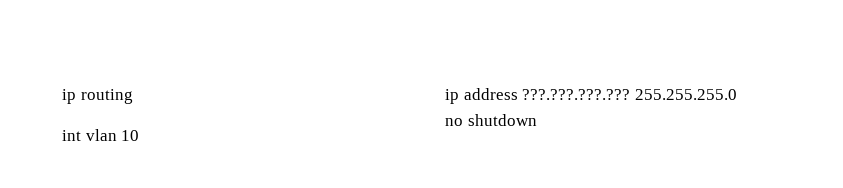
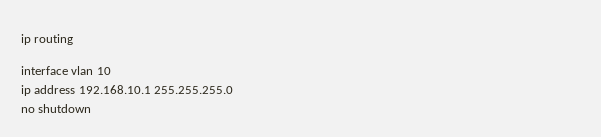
- int vlan 10
+ interface vlan 10
- ip address ???.???.???.??? 255.255.255.0
+ ip address 192.168.10.1 255.255.255.0

